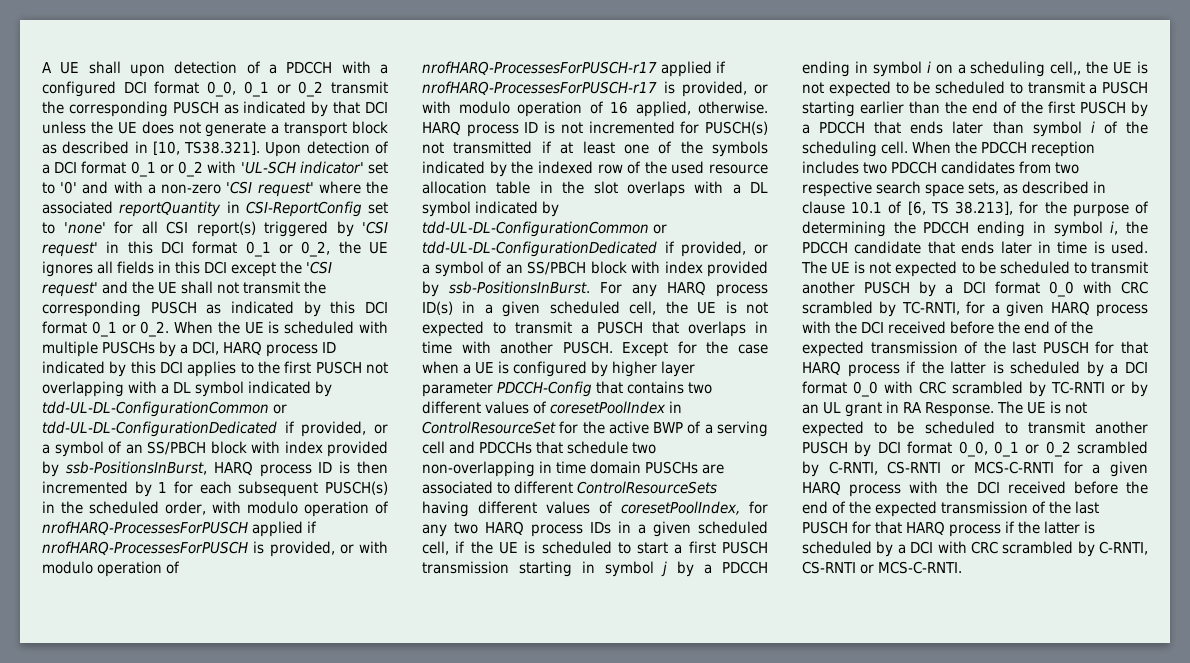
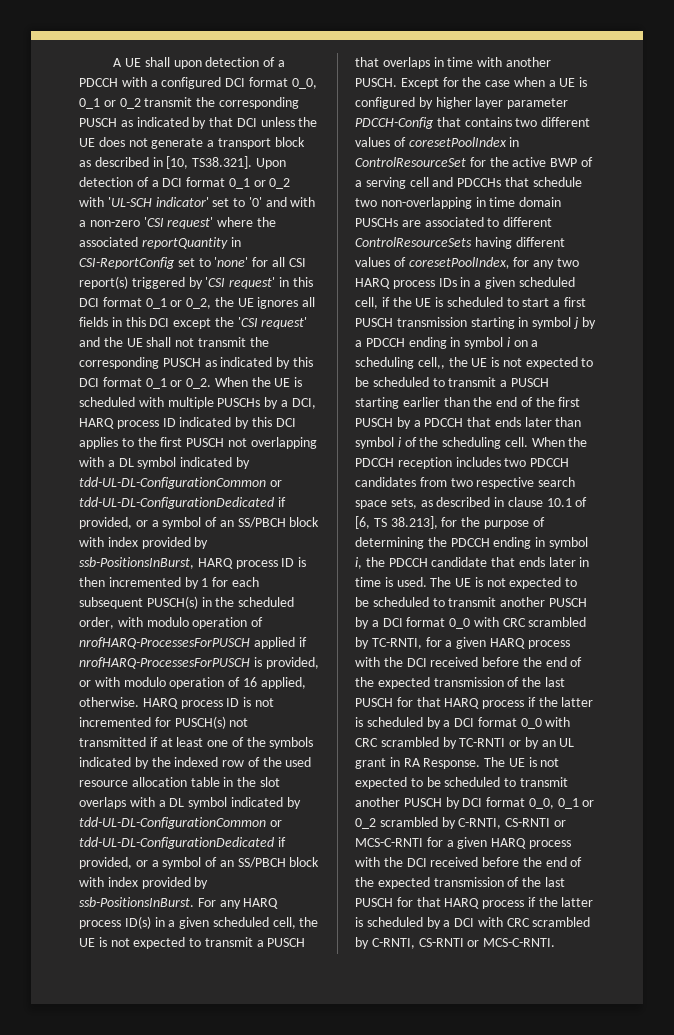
- When the UE is scheduled with multiple PUSCHs by a DCI, HARQ process ID indicated by this DCI applies to the first PUSCH not overlapping with a DL symbol indicated by tdd-UL-DL-ConfigurationCommon or tdd-UL-DL-ConfigurationDedicated if provided, or a symbol of an SS/PBCH block with index provided by ssb-PositionsInBurst, HARQ process ID is then incremented by 1 for each subsequent PUSCH(s) in the scheduled order, with modulo operation of nrofHARQ-ProcessesForPUSCH applied if nrofHARQ-ProcessesForPUSCH is provided, or with modulo operation of nrofHARQ-ProcessesForPUSCH-r17 applied if nrofHARQ-ProcessesForPUSCH-r17 is provided, or with modulo operation of 16 applied, otherwise.
+ When the UE is scheduled with multiple PUSCHs by a DCI, HARQ process ID indicated by this DCI applies to the first PUSCH not overlapping with a DL symbol indicated by tdd-UL-DL-ConfigurationCommon or tdd-UL-DL-ConfigurationDedicated if provided, or a symbol of an SS/PBCH block with index provided by ssb-PositionsInBurst, HARQ process ID is then incremented by 1 for each subsequent PUSCH(s) in the scheduled order, with modulo operation of nrofHARQ-ProcessesForPUSCH applied if nrofHARQ-ProcessesForPUSCH is provided, or with modulo operation of 16 applied, otherwise.

